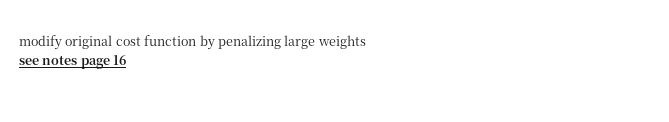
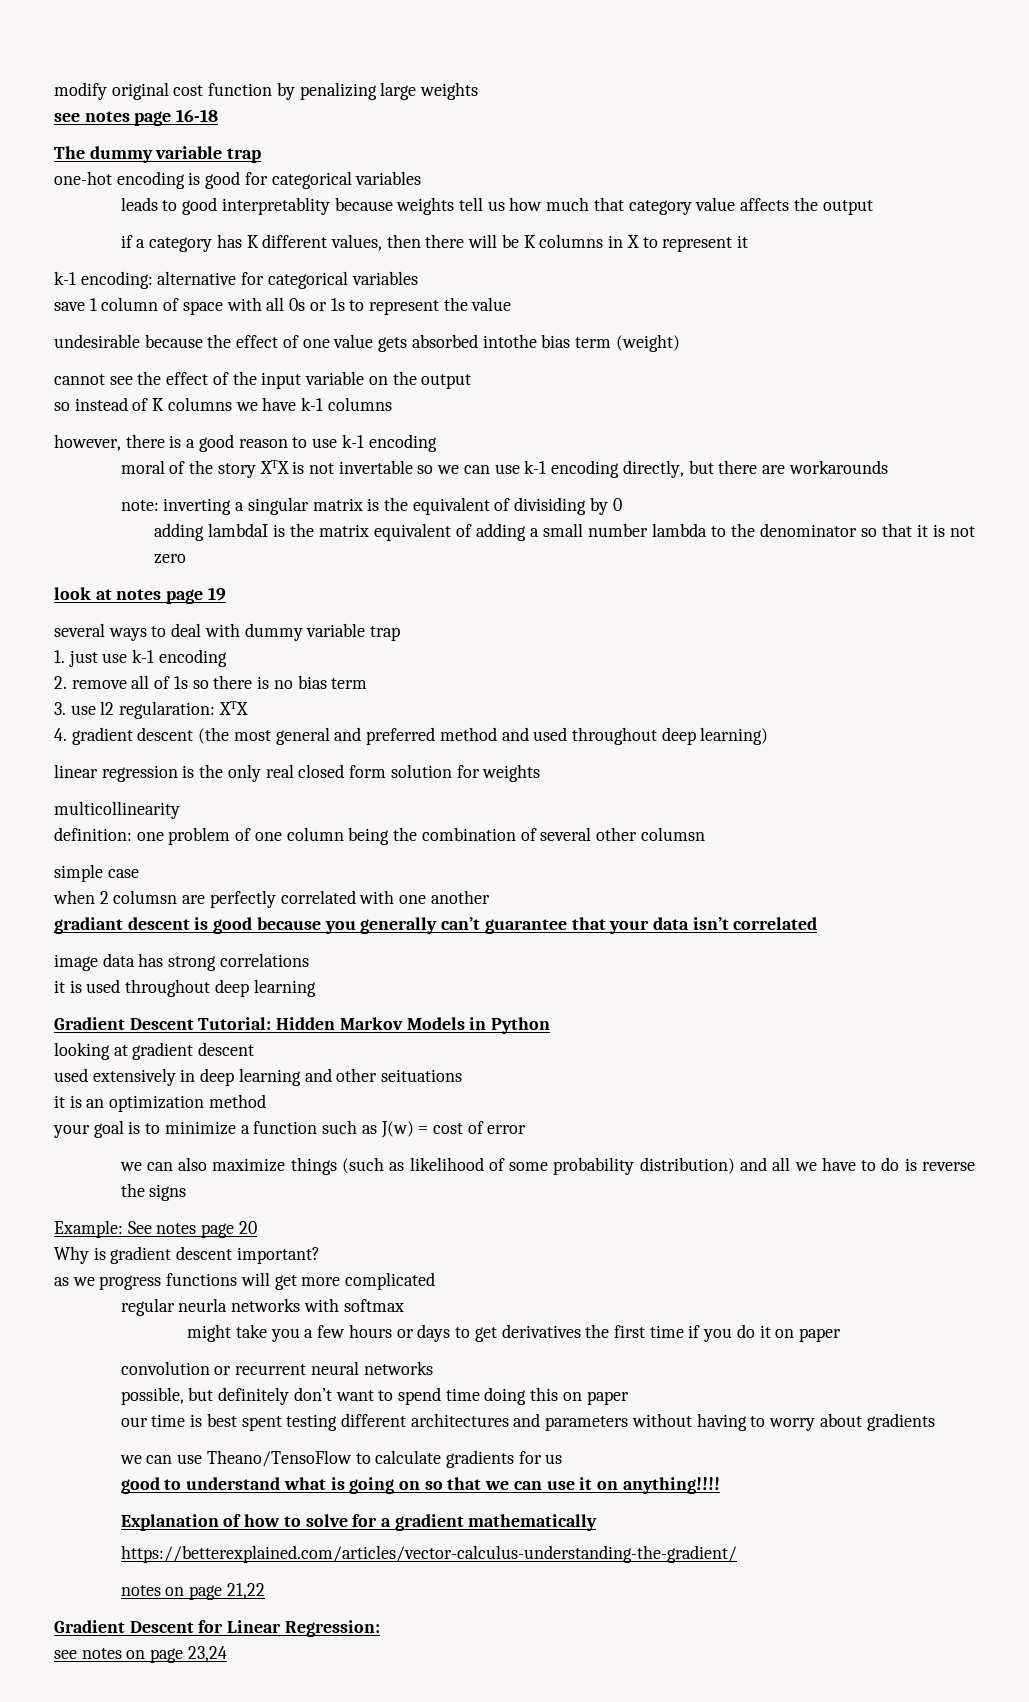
- see notes page 16
+ see notes page 16-18
+ The dummy variable trap
+ one-hot encoding is good for categorical variables
+ leads to good interpretablity because weights tell us how much that category value affects the output
+ if a category has K different values, then there will be K columns in X to represent it
+ k-1 encoding: alternative for categorical variables
+ save 1 column of space with all 0s or 1s to represent the value
+ undesirable because the effect of one value gets absorbed intothe bias term (weight)
+ cannot see the effect of the input variable on the output
+ so instead of K columns we have k-1 columns
+ however, there is a good reason to use k-1 encoding
+ moral of the story XTX is not invertable so we can use k-1 encoding directly, but there are workarounds
+ note: inverting a singular matrix is the equivalent of divisiding by 0
+ adding lambdaI is the matrix equivalent of adding a small number lambda to the denominator so that it is not zero
+ look at notes page 19
+ several ways to deal with dummy variable trap
+ 1. just use k-1 encoding
+ 2. remove all of 1s so there is no bias term
+ 3. use l2 regularation: XTX
+ 4. gradient descent (the most general and preferred method and used throughout deep learning)
+ linear regression is the only real closed form solution for weights
+ multicollinearity
+ definition: one problem of one column being the combination of several other columsn
+ simple case
+ when 2 columsn are perfectly correlated with one another
+ gradiant descent is good because you generally can’t guarantee that your data isn’t correlated
+ image data has strong correlations
+ it is used throughout deep learning
+ Gradient Descent Tutorial: Hidden Markov Models in Python
+ looking at gradient descent
+ used extensively in deep learning and other seituations
+ it is an optimization method
+ your goal is to minimize a function such as J(w) = cost of error
+ we can also maximize things (such as likelihood of some probability distribution) and all we have to do is reverse the signs
+ Example: See notes page 20
+ Why is gradient descent important?
+ as we progress functions will get more complicated
+ regular neurla networks with softmax
+ might take you a few hours or days to get derivatives the first time if you do it on paper
+ convolution or recurrent neural networks
+ possible, but definitely don’t want to spend time doing this on paper
+ our time is best spent testing different architectures and parameters without having to worry about gradients
+ we can use Theano/TensoFlow to calculate gradients for us
+ good to understand what is going on so that we can use it on anything!!!!
+ Explanation of how to solve for a gradient mathematically
+ https://betterexplained.com/articles/vector-calculus-understanding-the-gradient/
+ notes on page 21,22
+ Gradient Descent for Linear Regression:
+ see notes on page 23,24

